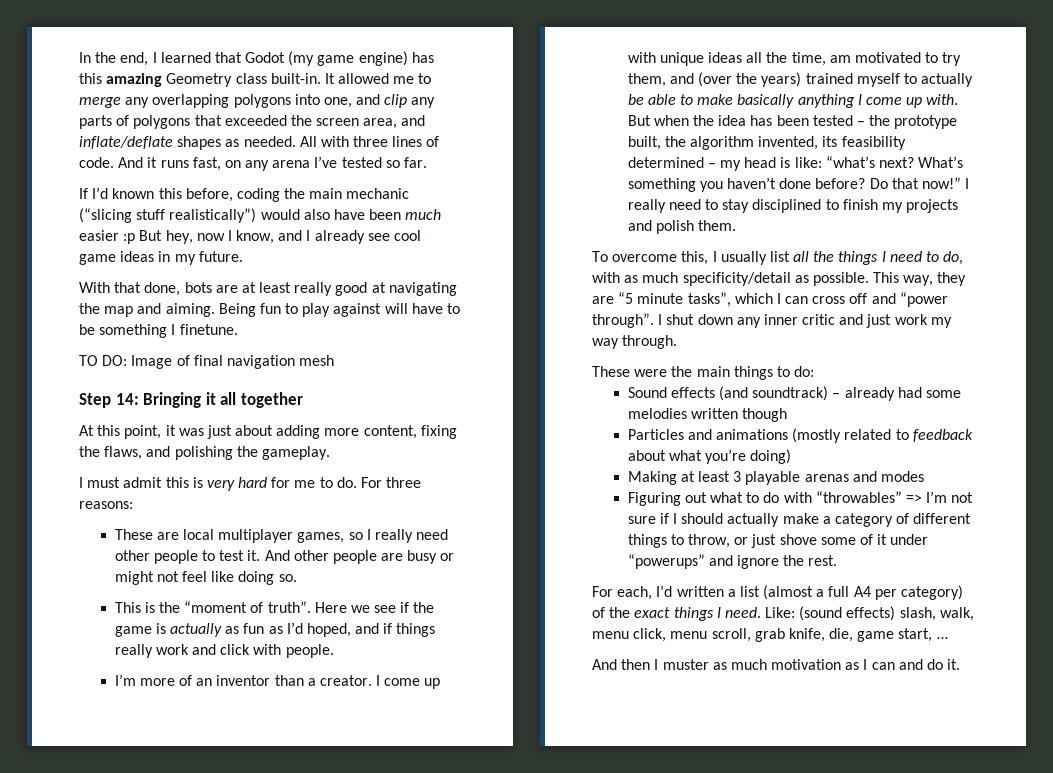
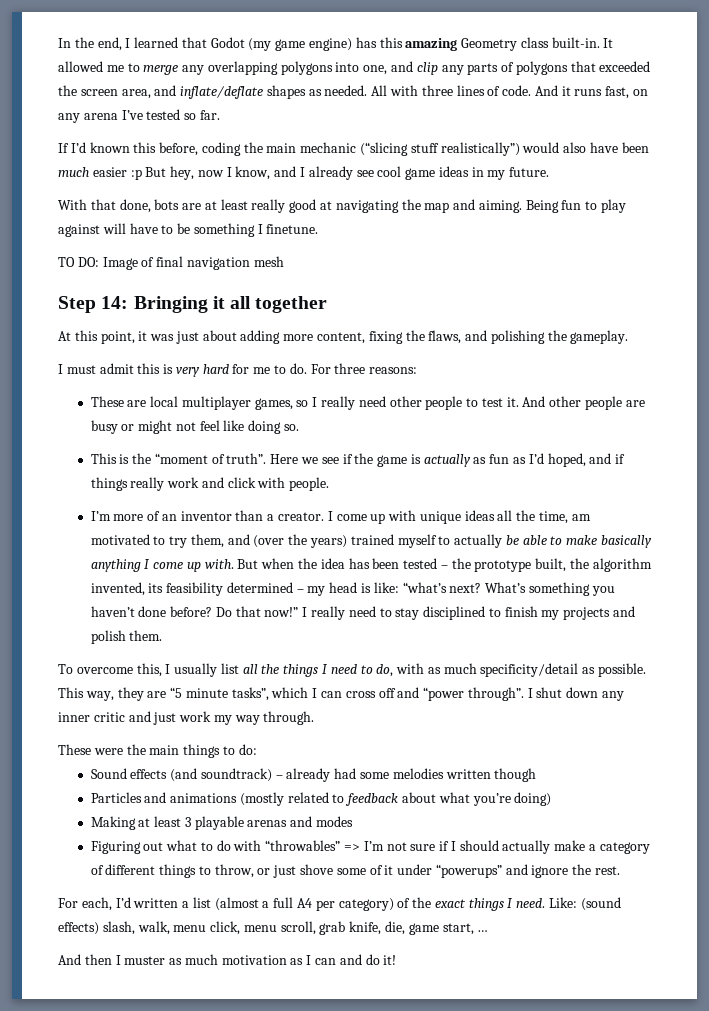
- And then I muster as much motivation as I can and do it.
+ And then I muster as much motivation as I can and do it!

